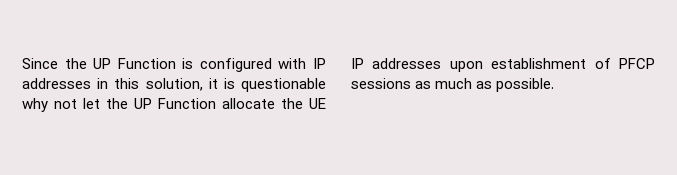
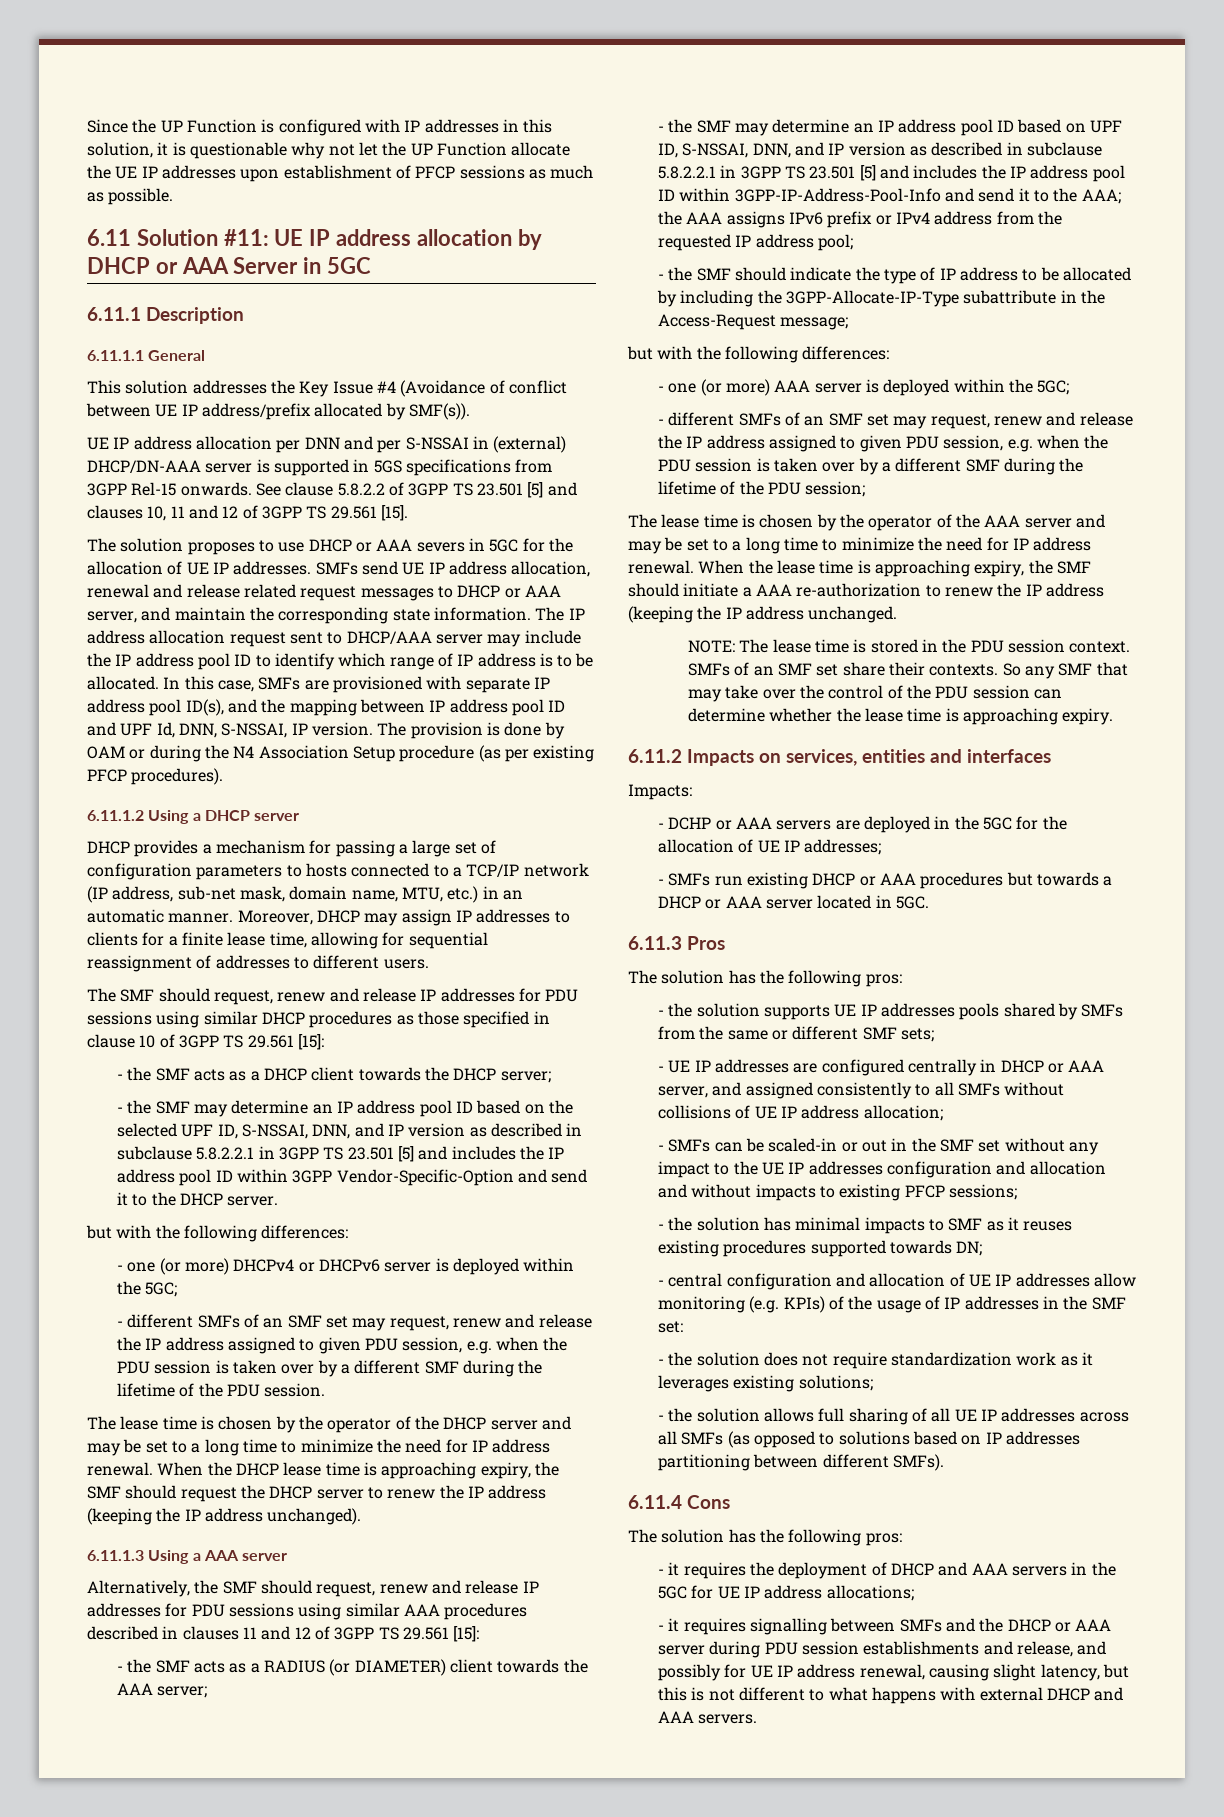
+ 6.11 Solution #11: UE IP address allocation by DHCP or AAA Server in 5GC
+ 6.11.1 Description
+ 6.11.1.1 General
+ This solution addresses the Key Issue #4 (Avoidance of conflict between UE IP address/prefix allocated by SMF(s)).
+ UE IP address allocation per DNN and per S-NSSAI in (external) DHCP/DN-AAA server is supported in 5GS specifications from 3GPP Rel-15 onwards. See clause 5.8.2.2 of 3GPP TS 23.501 [5] and clauses 10, 11 and 12 of 3GPP TS 29.561 [15].
+ The solution proposes to use DHCP or AAA severs in 5GC for the allocation of UE IP addresses. SMFs send UE IP address allocation, renewal and release related request messages to DHCP or AAA server, and maintain the corresponding state information. The IP address allocation request sent to DHCP/AAA server may include the IP address pool ID to identify which range of IP address is to be allocated. In this case, SMFs are provisioned with separate IP address pool ID(s), and the mapping between IP address pool ID and UPF Id, DNN, S-NSSAI, IP version. The provision is done by OAM or during the N4 Association Setup procedure (as per existing PFCP procedures).
+ 6.11.1.2 Using a DHCP server
+ DHCP provides a mechanism for passing a large set of configuration parameters to hosts connected to a TCP/IP network (IP address, sub-net mask, domain name, MTU, etc.) in an automatic manner. Moreover, DHCP may assign IP addresses to clients for a finite lease time, allowing for sequential reassignment of addresses to different users.
+ The SMF should request, renew and release IP addresses for PDU sessions using similar DHCP procedures as those specified in clause 10 of 3GPP TS 29.561 [15]:
+ - the SMF acts as a DHCP client towards the DHCP server;
+ - the SMF may determine an IP address pool ID based on the selected UPF ID, S-NSSAI, DNN, and IP version as described in subclause 5.8.2.2.1 in 3GPP TS 23.501 [5] and includes the IP address pool ID within 3GPP Vendor-Specific-Option and send it to the DHCP server.
+ but with the following differences:
+ - one (or more) DHCPv4 or DHCPv6 server is deployed within the 5GC;
+ - different SMFs of an SMF set may request, renew and release the IP address assigned to given PDU session, e.g. when the PDU session is taken over by a different SMF during the lifetime of the PDU session.
+ The lease time is chosen by the operator of the DHCP server and may be set to a long time to minimize the need for IP address renewal. When the DHCP lease time is approaching expiry, the SMF should request the DHCP server to renew the IP address (keeping the IP address unchanged).
+ 6.11.1.3 Using a AAA server
+ Alternatively, the SMF should request, renew and release IP addresses for PDU sessions using similar AAA procedures described in clauses 11 and 12 of 3GPP TS 29.561 [15]:
+ - the SMF acts as a RADIUS (or DIAMETER) client towards the AAA server;
+ - the SMF may determine an IP address pool ID based on UPF ID, S-NSSAI, DNN, and IP version as described in subclause 5.8.2.2.1 in 3GPP TS 23.501 [5] and includes the IP address pool ID within 3GPP-IP-Address-Pool-Info and send it to the AAA; the AAA assigns IPv6 prefix or IPv4 address from the requested IP address pool;
+ - the SMF should indicate the type of IP address to be allocated by including the 3GPP-Allocate-IP-Type subattribute in the Access-Request message;
+ but with the following differences:
+ - one (or more) AAA server is deployed within the 5GC;
+ - different SMFs of an SMF set may request, renew and release the IP address assigned to given PDU session, e.g. when the PDU session is taken over by a different SMF during the lifetime of the PDU session;
+ The lease time is chosen by the operator of the AAA server and may be set to a long time to minimize the need for IP address renewal. When the lease time is approaching expiry, the SMF should initiate a AAA re-authorization to renew the IP address (keeping the IP address unchanged.
+ NOTE: The lease time is stored in the PDU session context. SMFs of an SMF set share their contexts. So any SMF that may take over the control of the PDU session can determine whether the lease time is approaching expiry.
+ 6.11.2 Impacts on services, entities and interfaces
+ Impacts:
+ - DCHP or AAA servers are deployed in the 5GC for the allocation of UE IP addresses;
+ - SMFs run existing DHCP or AAA procedures but towards a DHCP or AAA server located in 5GC.
+ 6.11.3 Pros
+ The solution has the following pros:
+ - the solution supports UE IP addresses pools shared by SMFs from the same or different SMF sets;
+ - UE IP addresses are configured centrally in DHCP or AAA server, and assigned consistently to all SMFs without collisions of UE IP address allocation;
+ - SMFs can be scaled-in or out in the SMF set without any impact to the UE IP addresses configuration and allocation and without impacts to existing PFCP sessions;
+ - the solution has minimal impacts to SMF as it reuses existing procedures supported towards DN;
+ - central configuration and allocation of UE IP addresses allow monitoring (e.g. KPIs) of the usage of IP addresses in the SMF set:
+ - the solution does not require standardization work as it leverages existing solutions;
+ - the solution allows full sharing of all UE IP addresses across all SMFs (as opposed to solutions based on IP addresses partitioning between different SMFs).
+ 6.11.4 Cons
+ The solution has the following pros:
+ - it requires the deployment of DHCP and AAA servers in the 5GC for UE IP address allocations;
+ - it requires signalling between SMFs and the DHCP or AAA server during PDU session establishments and release, and possibly for UE IP address renewal, causing slight latency, but this is not different to what happens with external DHCP and AAA servers.

